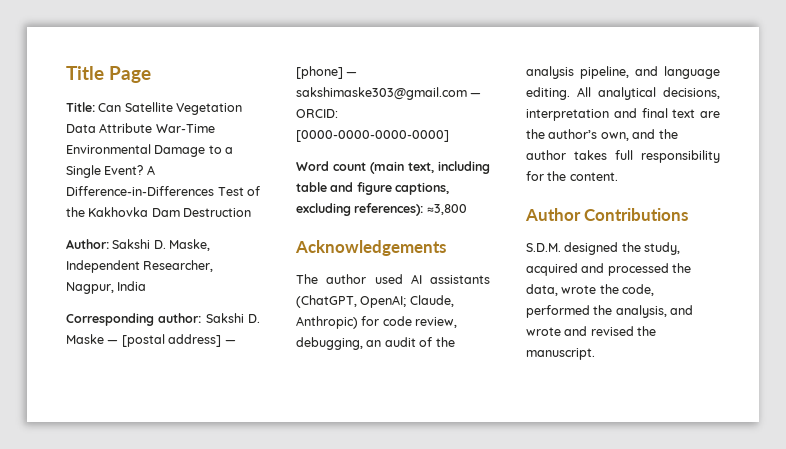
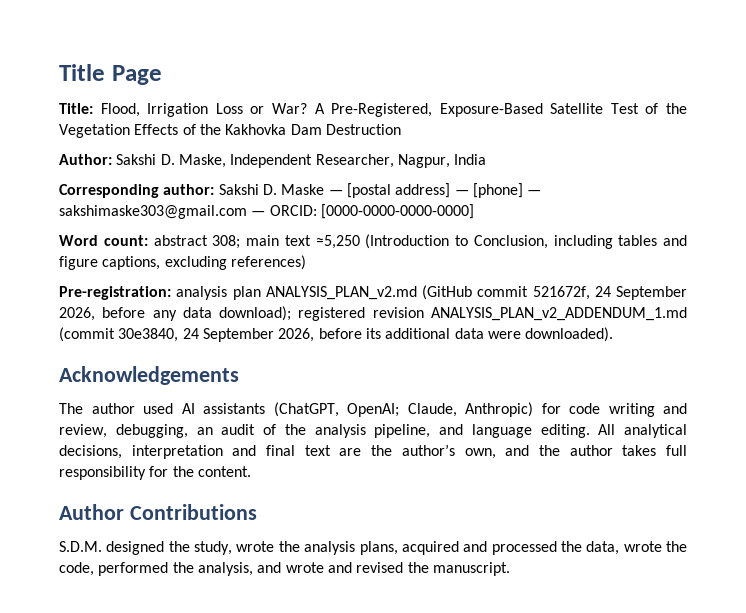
- Title: Can Satellite Vegetation Data Attribute War-Time Environmental Damage to a Single Event? A Difference-in-Differences Test of the Kakhovka Dam Destruction
+ Title: Flood, Irrigation Loss or War? A Pre-Registered, Exposure-Based Satellite Test of the Vegetation Effects of the Kakhovka Dam Destruction
- Word count (main text, including table and figure captions, excluding references): ≈3,800
+ Word count: abstract 308; main text ≈5,250 (Introduction to Conclusion, including tables and figure captions, excluding references)
+ Pre-registration: analysis plan ANALYSIS_PLAN_v2.md (GitHub commit 521672f, 24 September 2026, before any data download); registered revision ANALYSIS_PLAN_v2_ADDENDUM_1.md (commit 30e3840, 24 September 2026, before its additional data were downloaded).
- The author used AI assistants (ChatGPT, OpenAI; Claude, Anthropic) for code review, debugging, an audit of the analysis pipeline, and language editing.
+ The author used AI assistants (ChatGPT, OpenAI; Claude, Anthropic) for code writing and review, debugging, an audit of the analysis pipeline, and language editing.
- S.D.M. designed the study, acquired and processed the data, wrote the code, performed the analysis, and wrote and revised the manuscript.
+ S.D.M. designed the study, wrote the analysis plans, acquired and processed the data, wrote the code, performed the analysis, and wrote and revised the manuscript.

